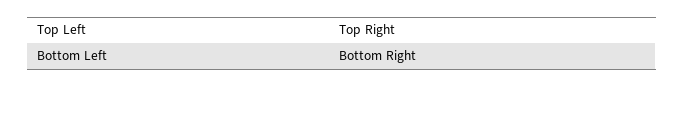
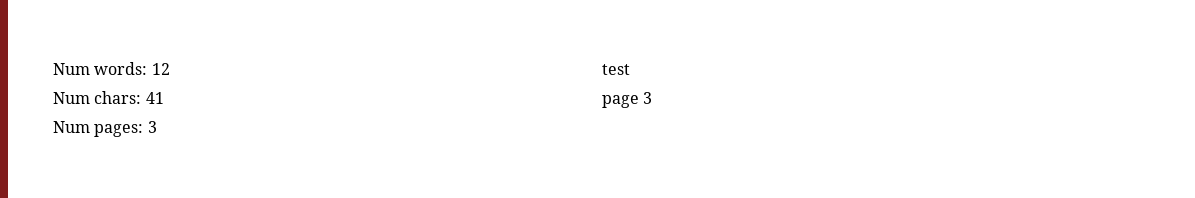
- Top Left | Top Right
- Bottom Left | Bottom Right
+ Num words: 12
+ Num chars: 41
+ Num pages: 3
+ test
+ page 3

